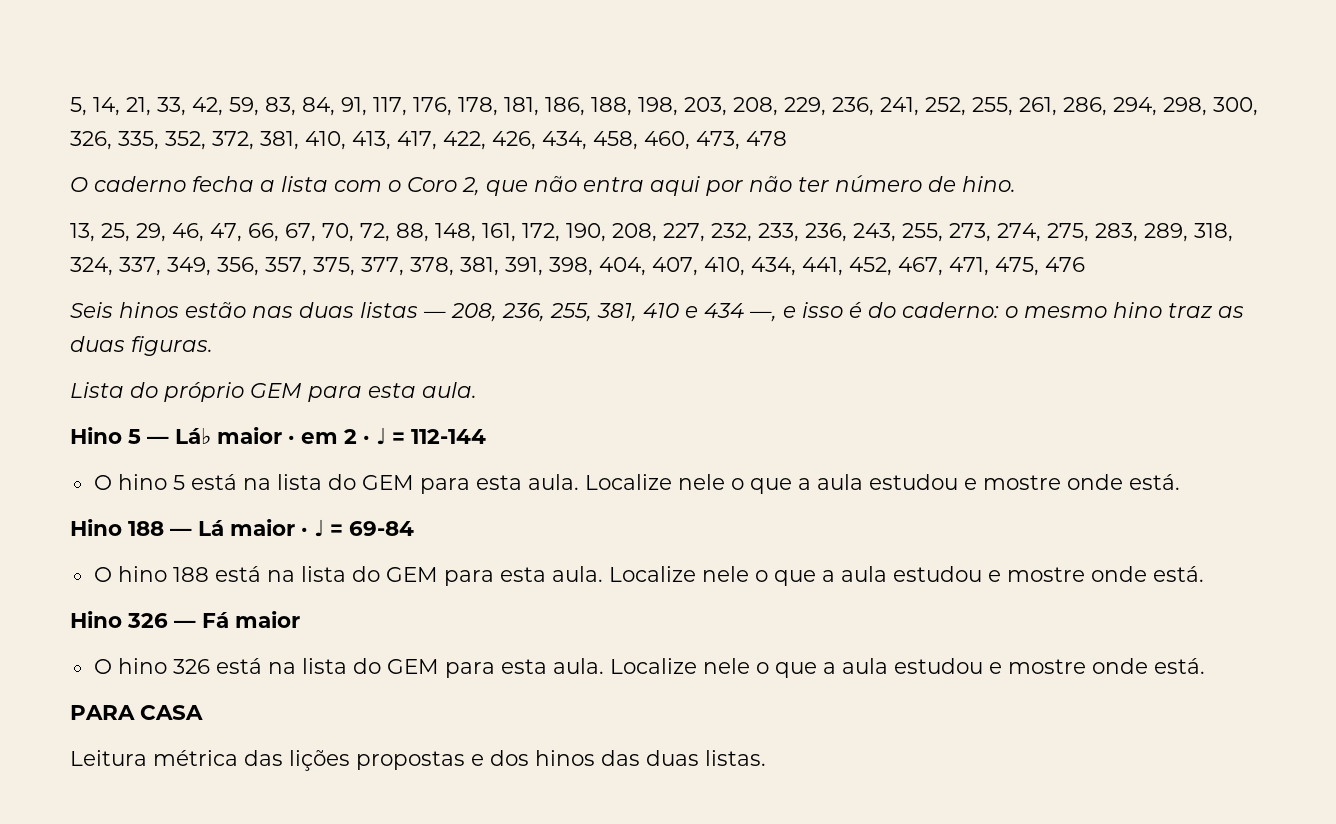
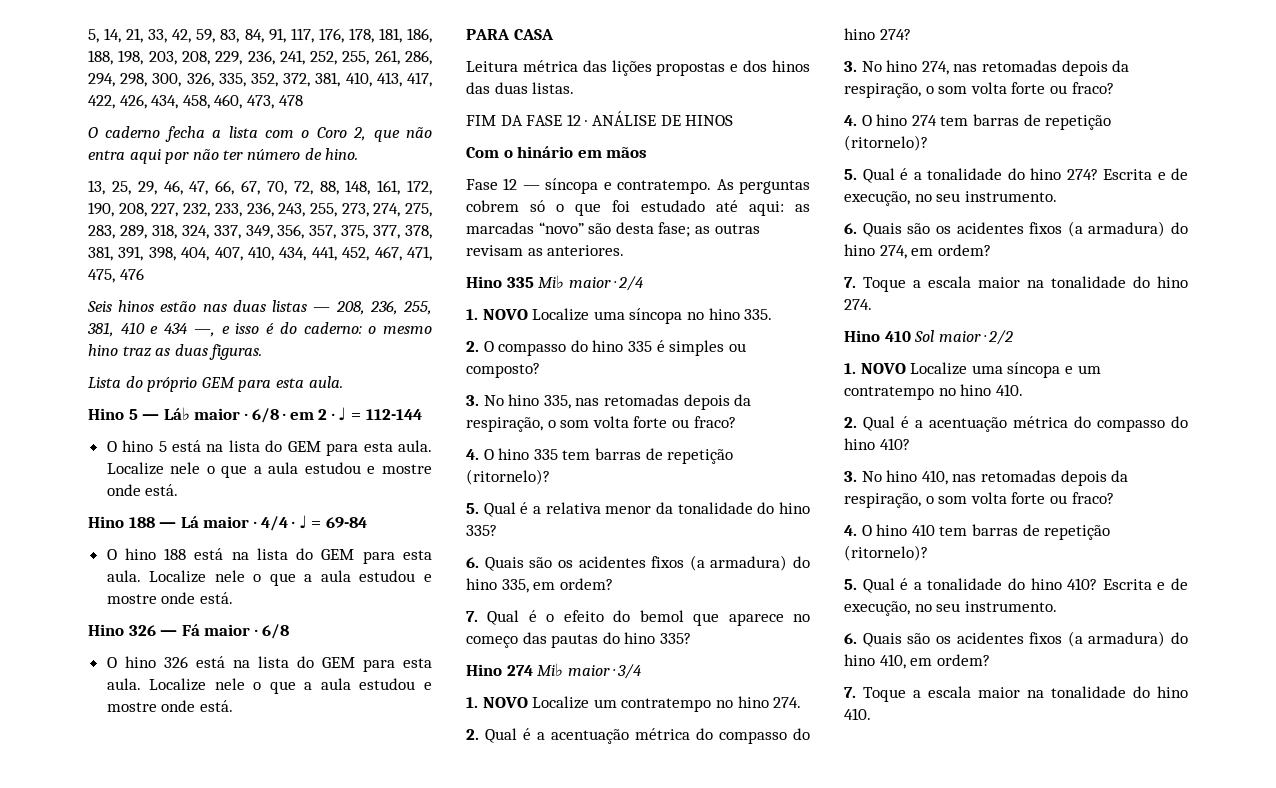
- Hino 5 — Lá♭ maior · em 2 · ♩ = 112-144
+ Hino 5 — Lá♭ maior · 6/8 · em 2 · ♩ = 112-144
- Hino 188 — Lá maior · ♩ = 69-84
+ Hino 188 — Lá maior · 4/4 · ♩ = 69-84
- Hino 326 — Fá maior
+ Hino 326 — Fá maior · 6/8
+ FIM DA FASE 12 · ANÁLISE DE HINOS
+ Com o hinário em mãos
+ Fase 12 — síncopa e contratempo. As perguntas cobrem só o que foi estudado até aqui: as marcadas “novo” são desta fase; as outras revisam as anteriores.
+ Hino 335 Mi♭ maior · 2/4
+ 1. NOVO Localize uma síncopa no hino 335.
+ 2. O compasso do hino 335 é simples ou composto?
+ 3. No hino 335, nas retomadas depois da respiração, o som volta forte ou fraco?
+ 4. O hino 335 tem barras de repetição (ritornelo)?
+ 5. Qual é a relativa menor da tonalidade do hino 335?
+ 6. Quais são os acidentes fixos (a armadura) do hino 335, em ordem?
+ 7. Qual é o efeito do bemol que aparece no começo das pautas do hino 335?
+ Hino 274 Mi♭ maior · 3/4
+ 1. NOVO Localize um contratempo no hino 274.
+ 2. Qual é a acentuação métrica do compasso do hino 274?
+ 3. No hino 274, nas retomadas depois da respiração, o som volta forte ou fraco?
+ 4. O hino 274 tem barras de repetição (ritornelo)?
+ 5. Qual é a tonalidade do hino 274? Escrita e de execução, no seu instrumento.
+ 6. Quais são os acidentes fixos (a armadura) do hino 274, em ordem?
+ 7. Toque a escala maior na tonalidade do hino 274.
+ Hino 410 Sol maior · 2/2
+ 1. NOVO Localize uma síncopa e um contratempo no hino 410.
+ 2. Qual é a acentuação métrica do compasso do hino 410?
+ 3. No hino 410, nas retomadas depois da respiração, o som volta forte ou fraco?
+ 4. O hino 410 tem barras de repetição (ritornelo)?
+ 5. Qual é a tonalidade do hino 410? Escrita e de execução, no seu instrumento.
+ 6. Quais são os acidentes fixos (a armadura) do hino 410, em ordem?
+ 7. Toque a escala maior na tonalidade do hino 410.

